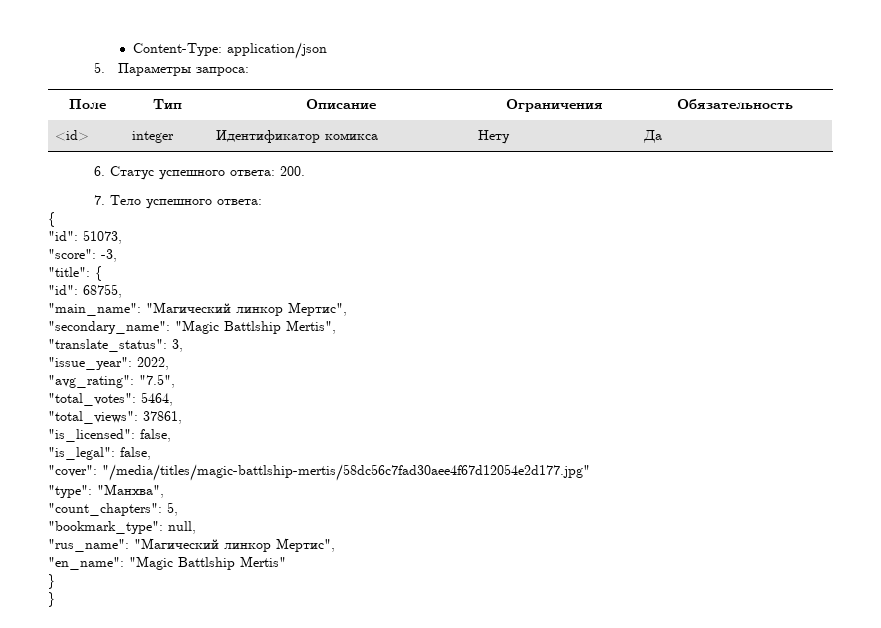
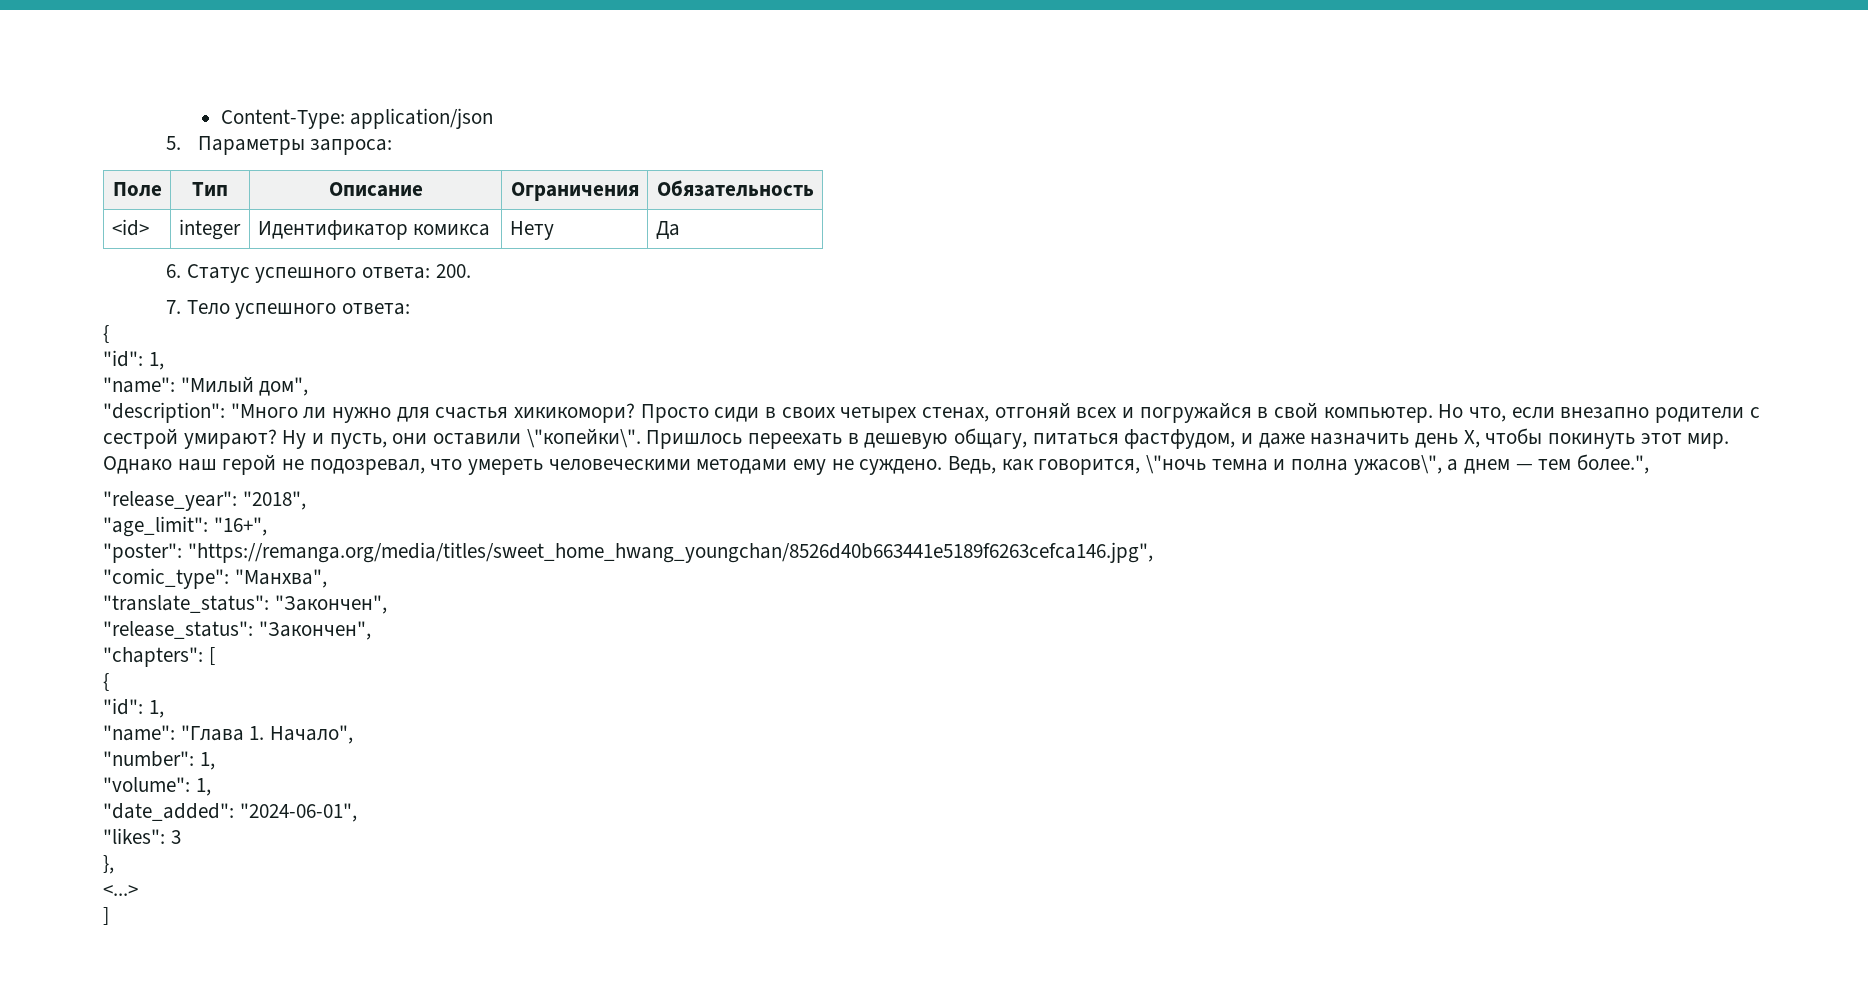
  7. Тело успешного ответа:
  {
- "id": 51073,
- "score": -3,
- "title": {
- "id": 68755,
- "main_name": "Магический линкор Мертис",
- "secondary_name": "Magic Battlship Mertis",
- "translate_status": 3,
- "issue_year": 2022,
- "avg_rating": "7.5",
- "total_votes": 5464,
- "total_views": 37861,
- "is_licensed": false,
- "is_legal": false,
- "cover": "/media/titles/magic-battlship-mertis/58dc56c7fad30aee4f67d12054e2d177.jpg"
- "type": "Манхва",
- "count_chapters": 5,
- "bookmark_type": null,
- "rus_name": "Магический линкор Мертис",
- "en_name": "Magic Battlship Mertis"
- }
- }
+ "id": 1,
+ "name": "Милый дом",
+ "description": "Много ли нужно для счастья хикикомори? Просто сиди в своих четырех стенах, отгоняй всех и погружайся в свой компьютер. Но что, если внезапно родители с сестрой умирают? Ну и пусть, они оставили \"копейки\". Пришлось переехать в дешевую общагу, питаться фастфудом, и даже назначить день Х, чтобы покинуть этот мир. Однако наш герой не подозревал, что умереть человеческими методами ему не суждено. Ведь, как говорится, \"ночь темна и полна ужасов\", а днем — тем более.",
+ "release_year": "2018",
+ "age_limit": "16+",
+ "poster": "https://remanga.org/media/titles/sweet_home_hwang_youngchan/8526d40b663441e5189f6263cefca146.jpg",
+ "comic_type": "Манхва",
+ "translate_status": "Закончен",
+ "release_status": "Закончен",
+ "chapters": [
+ {
+ "id": 1,
+ "name": "Глава 1. Начало",
+ "number": 1,
+ "volume": 1,
+ "date_added": "2024-06-01",
+ "likes": 3
+ },
+ <...>
+ ]

